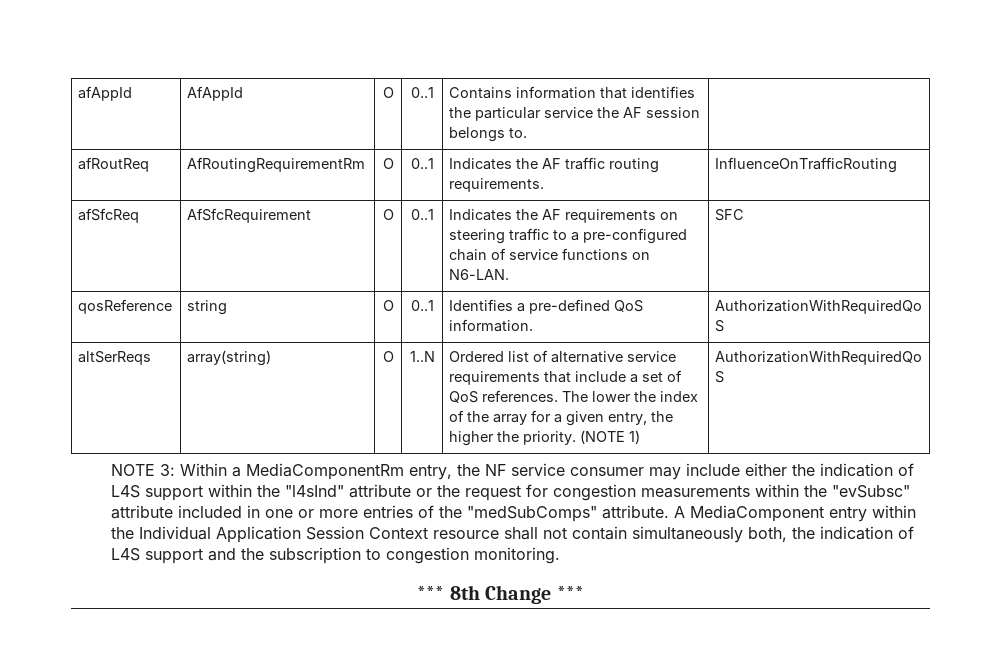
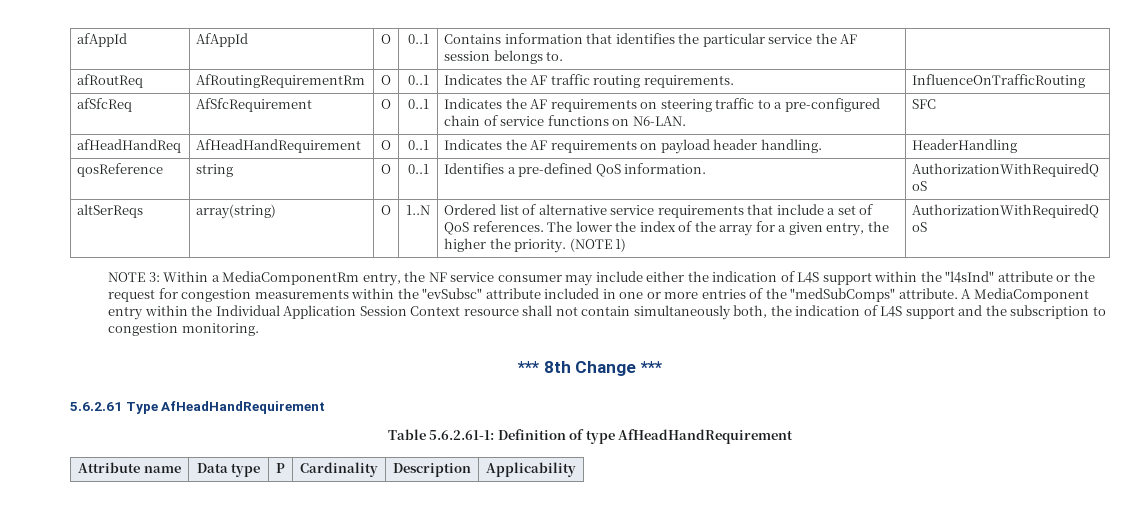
+ afHeadHandReq | AfHeadHandRequirement | O | 0..1 | Indicates the AF requirements on payload header handling. | HeaderHandling
+ 5.6.2.61 Type AfHeadHandRequirement
+ Table 5.6.2.61-1: Definition of type AfHeadHandRequirement
+ Attribute name | Data type | P | Cardinality | Description | Applicability

